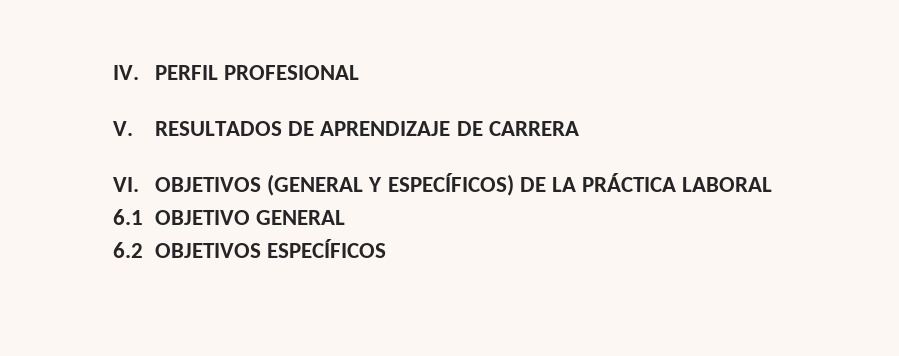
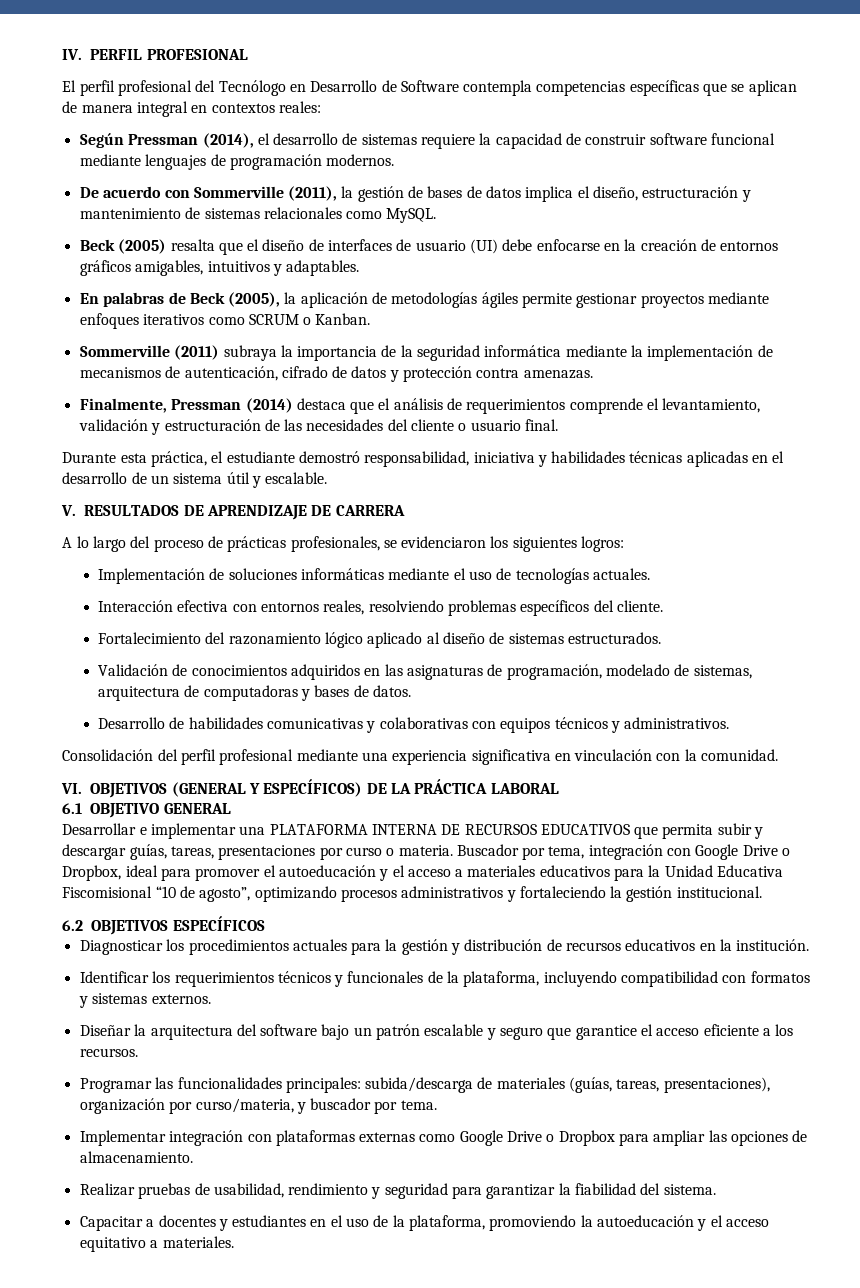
+ El perfil profesional del Tecnólogo en Desarrollo de Software contempla competencias específicas que se aplican de manera integral en contextos reales:
+ Según Pressman (2014), el desarrollo de sistemas requiere la capacidad de construir software funcional mediante lenguajes de programación modernos.
+ De acuerdo con Sommerville (2011), la gestión de bases de datos implica el diseño, estructuración y mantenimiento de sistemas relacionales como MySQL.
+ Beck (2005) resalta que el diseño de interfaces de usuario (UI) debe enfocarse en la creación de entornos gráficos amigables, intuitivos y adaptables.
+ En palabras de Beck (2005), la aplicación de metodologías ágiles permite gestionar proyectos mediante enfoques iterativos como SCRUM o Kanban.
+ Sommerville (2011) subraya la importancia de la seguridad informática mediante la implementación de mecanismos de autenticación, cifrado de datos y protección contra amenazas.
+ Finalmente, Pressman (2014) destaca que el análisis de requerimientos comprende el levantamiento, validación y estructuración de las necesidades del cliente o usuario final.
+ Durante esta práctica, el estudiante demostró responsabilidad, iniciativa y habilidades técnicas aplicadas en el desarrollo de un sistema útil y escalable.
+ A lo largo del proceso de prácticas profesionales, se evidenciaron los siguientes logros:
+ Implementación de soluciones informáticas mediante el uso de tecnologías actuales.
+ Interacción efectiva con entornos reales, resolviendo problemas específicos del cliente.
+ Fortalecimiento del razonamiento lógico aplicado al diseño de sistemas estructurados.
+ Validación de conocimientos adquiridos en las asignaturas de programación, modelado de sistemas, arquitectura de computadoras y bases de datos.
+ Desarrollo de habilidades comunicativas y colaborativas con equipos técnicos y administrativos.
+ Consolidación del perfil profesional mediante una experiencia significativa en vinculación con la comunidad.
+ Desarrollar e implementar una PLATAFORMA INTERNA DE RECURSOS EDUCATIVOS que permita subir y descargar guías, tareas, presentaciones por curso o materia. Buscador por tema, integración con Google Drive o Dropbox, ideal para promover el autoeducación y el acceso a materiales educativos para la Unidad Educativa Fiscomisional “10 de agosto”, optimizando procesos administrativos y fortaleciendo la gestión institucional.
  6.2 OBJETIVOS ESPECÍFICOS
+ Diagnosticar los procedimientos actuales para la gestión y distribución de recursos educativos en la institución.
+ Identificar los requerimientos técnicos y funcionales de la plataforma, incluyendo compatibilidad con formatos y sistemas externos.
+ Diseñar la arquitectura del software bajo un patrón escalable y seguro que garantice el acceso eficiente a los recursos.
+ Programar las funcionalidades principales: subida/descarga de materiales (guías, tareas, presentaciones), organización por curso/materia, y buscador por tema.
+ Implementar integración con plataformas externas como Google Drive o Dropbox para ampliar las opciones de almacenamiento.
+ Realizar pruebas de usabilidad, rendimiento y seguridad para garantizar la fiabilidad del sistema.
+ Capacitar a docentes y estudiantes en el uso de la plataforma, promoviendo la autoeducación y el acceso equitativo a materiales.

